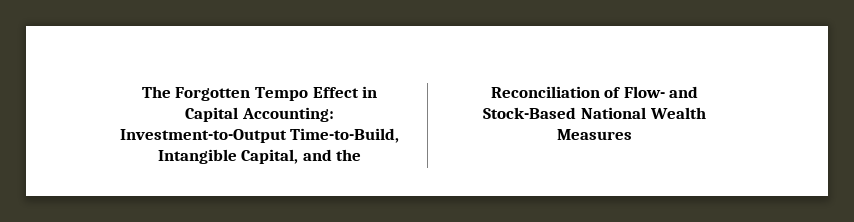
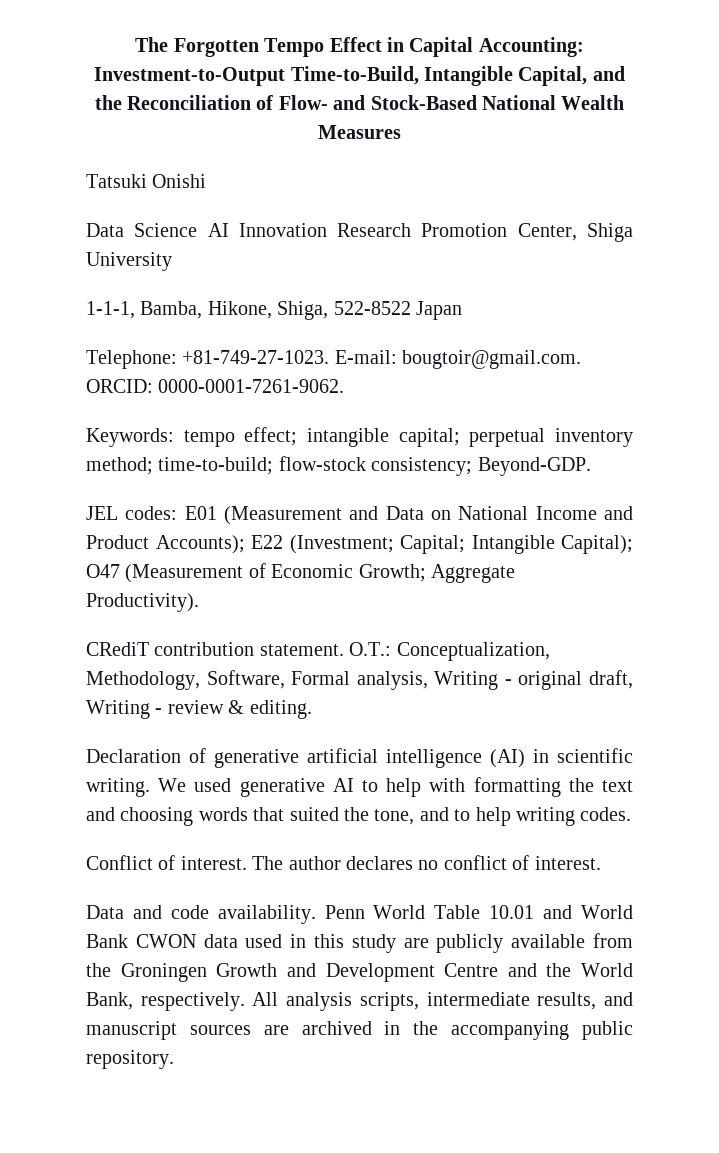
+ Tatsuki Onishi
+ Data Science AI Innovation Research Promotion Center, Shiga University
+ 1-1-1, Bamba, Hikone, Shiga, 522-8522 Japan
+ Telephone: +81-749-27-1023. E-mail: bougtoir@gmail.com. ORCID: 0000-0001-7261-9062.
+ Keywords: tempo effect; intangible capital; perpetual inventory method; time-to-build; flow-stock consistency; Beyond-GDP.
+ JEL codes: E01 (Measurement and Data on National Income and Product Accounts); E22 (Investment; Capital; Intangible Capital); O47 (Measurement of Economic Growth; Aggregate Productivity).
+ CRediT contribution statement. O.T.: Conceptualization, Methodology, Software, Formal analysis, Writing - original draft, Writing - review & editing.
+ Declaration of generative artificial intelligence (AI) in scientific writing. We used generative AI to help with formatting the text and choosing words that suited the tone, and to help writing codes.
+ Conflict of interest. The author declares no conflict of interest.
+ Data and code availability. Penn World Table 10.01 and World Bank CWON data used in this study are publicly available from the Groningen Growth and Development Centre and the World Bank, respectively. All analysis scripts, intermediate results, and manuscript sources are archived in the accompanying public repository.

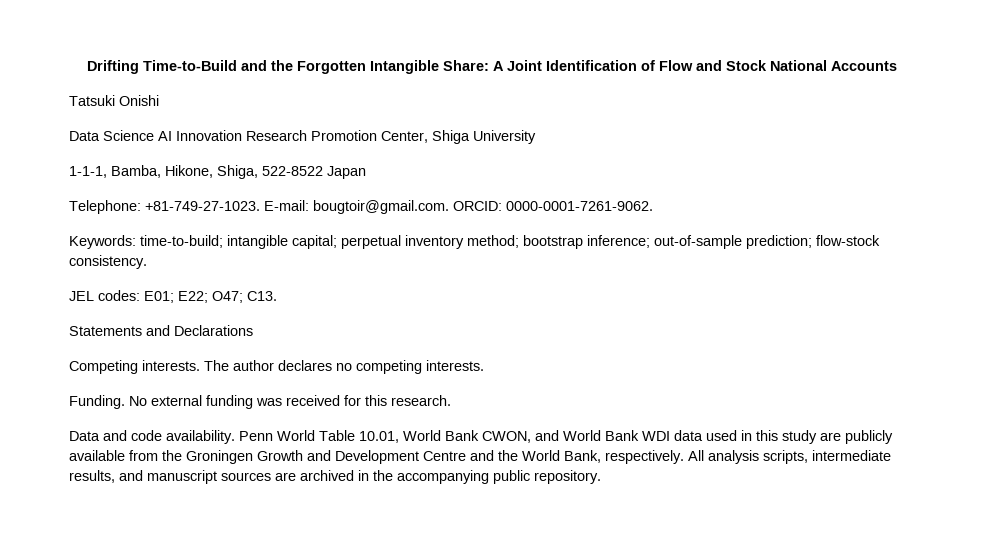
- The Forgotten Tempo Effect in Capital Accounting: Investment-to-Output Time-to-Build, Intangible Capital, and the Reconciliation of Flow- and Stock-Based National Wealth Measures
+ Drifting Time-to-Build and the Forgotten Intangible Share: A Joint Identification of Flow and Stock National Accounts
- Keywords: tempo effect; intangible capital; perpetual inventory method; time-to-build; flow-stock consistency; Beyond-GDP.
- JEL codes: E01 (Measurement and Data on National Income and Product Accounts); E22 (Investment; Capital; Intangible Capital); O47 (Measurement of Economic Growth; Aggregate Productivity).
- CRediT contribution statement. O.T.: Conceptualization, Methodology, Software, Formal analysis, Writing - original draft, Writing - review & editing.
- Declaration of generative artificial intelligence (AI) in scientific writing. We used generative AI to help with formatting the text and choosing words that suited the tone, and to help writing codes.
- Conflict of interest. The author declares no conflict of interest.
+ Keywords: time-to-build; intangible capital; perpetual inventory method; bootstrap inference; out-of-sample prediction; flow-stock consistency.
+ JEL codes: E01; E22; O47; C13.
+ Statements and Declarations
+ Competing interests. The author declares no competing interests.
+ Funding. No external funding was received for this research.
- Penn World Table 10.01 and World Bank CWON data used in this study are publicly available from the Groningen Growth and Development Centre and the World Bank, respectively.
+ Penn World Table 10.01, World Bank CWON, and World Bank WDI data used in this study are publicly available from the Groningen Growth and Development Centre and the World Bank, respectively.

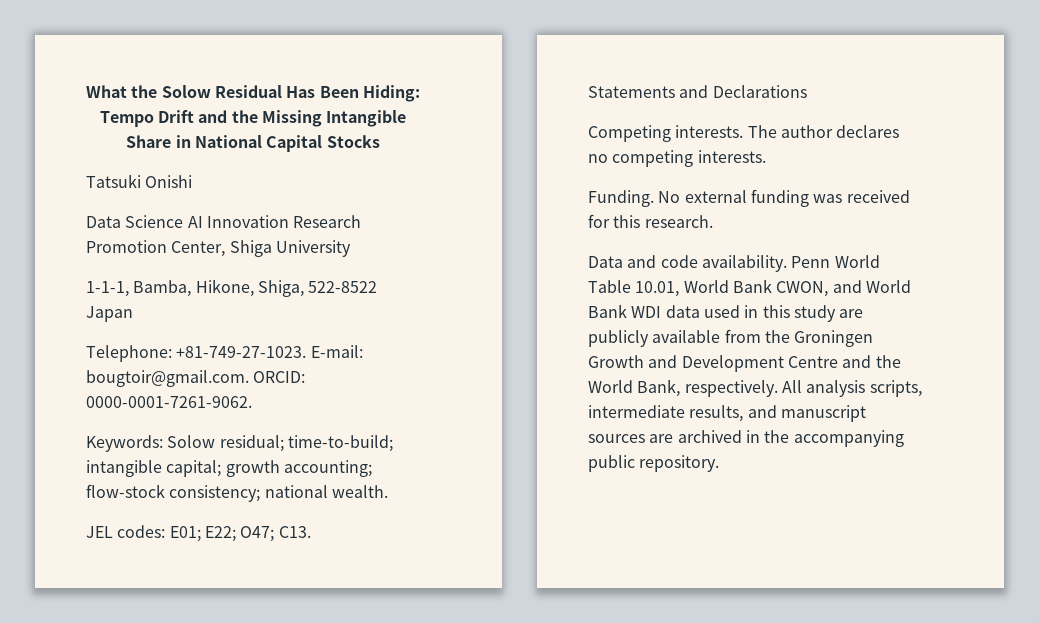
- Drifting Time-to-Build and the Forgotten Intangible Share: A Joint Identification of Flow and Stock National Accounts
+ What the Solow Residual Has Been Hiding: Tempo Drift and the Missing Intangible Share in National Capital Stocks
- Keywords: time-to-build; intangible capital; perpetual inventory method; bootstrap inference; out-of-sample prediction; flow-stock consistency.
+ Keywords: Solow residual; time-to-build; intangible capital; growth accounting; flow-stock consistency; national wealth.

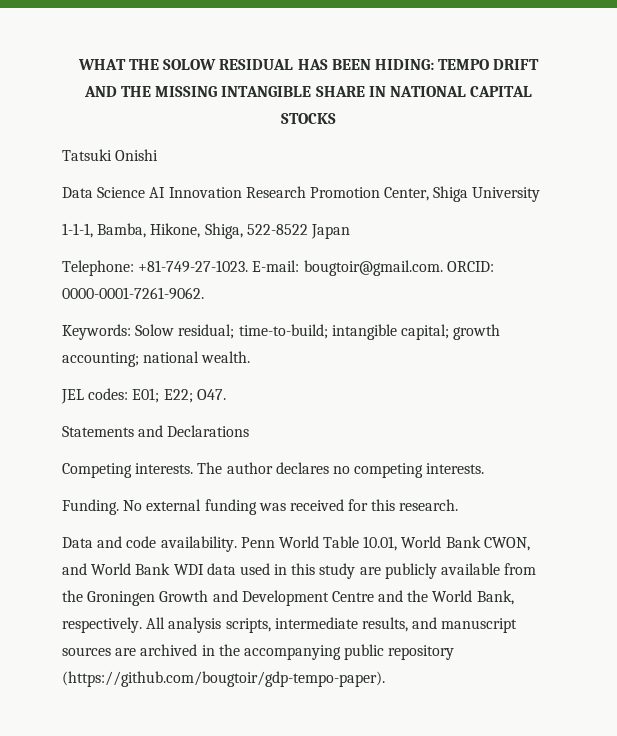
- What the Solow Residual Has Been Hiding: Tempo Drift and the Missing Intangible Share in National Capital Stocks
+ WHAT THE SOLOW RESIDUAL HAS BEEN HIDING: TEMPO DRIFT AND THE MISSING INTANGIBLE SHARE IN NATIONAL CAPITAL STOCKS
- Keywords: Solow residual; time-to-build; intangible capital; growth accounting; flow-stock consistency; national wealth.
+ Keywords: Solow residual; time-to-build; intangible capital; growth accounting; national wealth.
- JEL codes: E01; E22; O47; C13.
+ JEL codes: E01; E22; O47.
- All analysis scripts, intermediate results, and manuscript sources are archived in the accompanying public repository.
+ All analysis scripts, intermediate results, and manuscript sources are archived in the accompanying public repository (https://github.com/bougtoir/gdp-tempo-paper).

